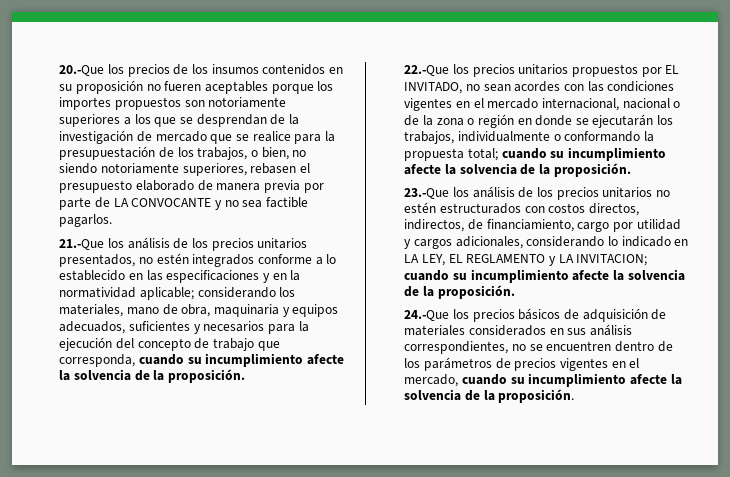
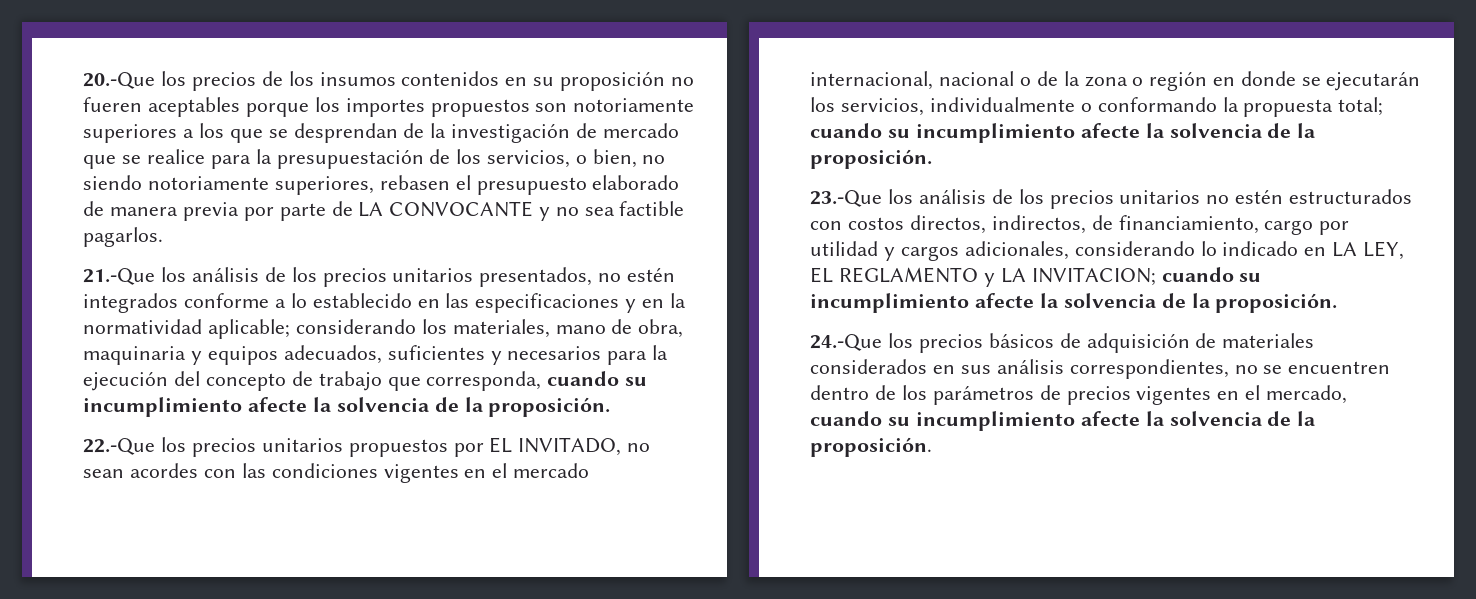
- 20.-Que los precios de los insumos contenidos en su proposición no fueren aceptables porque los importes propuestos son notoriamente superiores a los que se desprendan de la investigación de mercado que se realice para la presupuestación de los trabajos, o bien, no siendo notoriamente superiores, rebasen el presupuesto elaborado de manera previa por parte de LA CONVOCANTE y no sea factible pagarlos.
+ 20.-Que los precios de los insumos contenidos en su proposición no fueren aceptables porque los importes propuestos son notoriamente superiores a los que se desprendan de la investigación de mercado que se realice para la presupuestación de los servicios, o bien, no siendo notoriamente superiores, rebasen el presupuesto elaborado de manera previa por parte de LA CONVOCANTE y no sea factible pagarlos.
- 22.-Que los precios unitarios propuestos por EL INVITADO, no sean acordes con las condiciones vigentes en el mercado internacional, nacional o de la zona o región en donde se ejecutarán los trabajos, individualmente o conformando la propuesta total; cuando su incumplimiento afecte la solvencia de la proposición.
+ 22.-Que los precios unitarios propuestos por EL INVITADO, no sean acordes con las condiciones vigentes en el mercado internacional, nacional o de la zona o región en donde se ejecutarán los servicios, individualmente o conformando la propuesta total; cuando su incumplimiento afecte la solvencia de la proposición.

